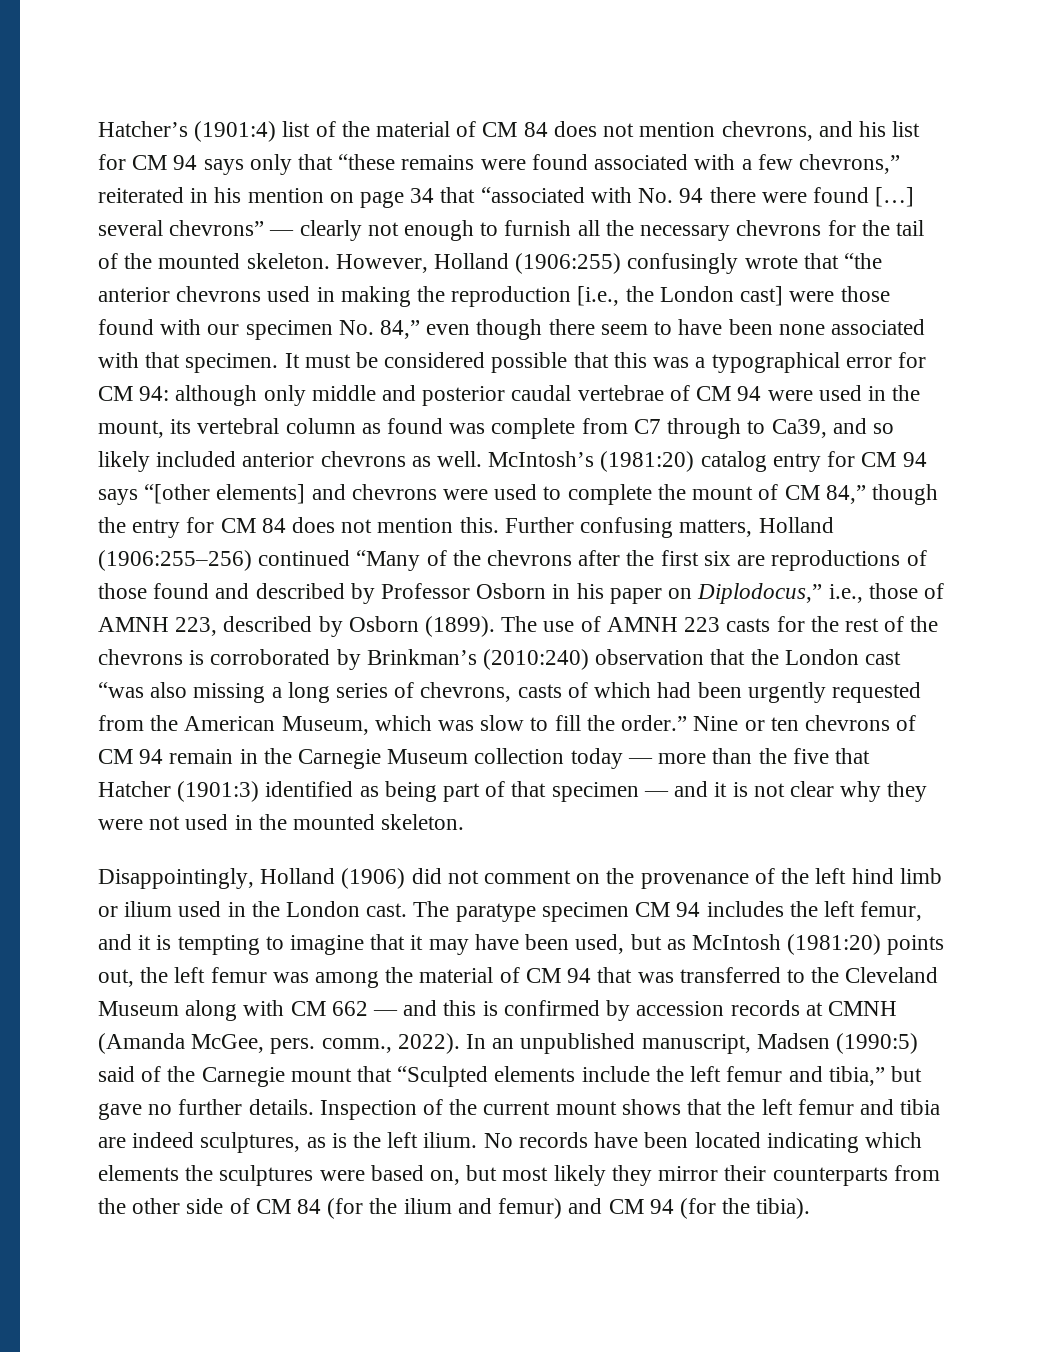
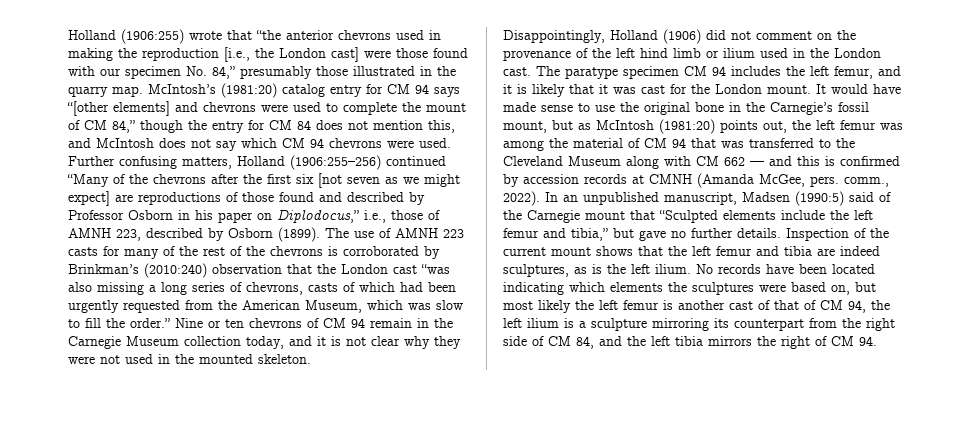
- Hatcher’s (1901:4) list of the material of CM 84 does not mention chevrons, and his list for CM 94 says only that “these remains were found associated with a few chevrons,” reiterated in his mention on page 34 that “associated with No. 94 there were found […] several chevrons” — clearly not enough to furnish all the necessary chevrons for the tail of the mounted skeleton. However, Holland (1906:255) confusingly wrote that “the anterior chevrons used in making the reproduction [i.e., the London cast] were those found with our specimen No. 84,” even though there seem to have been none associated with that specimen. It must be considered possible that this was a typographical error for CM 94: although only middle and posterior caudal vertebrae of CM 94 were used in the mount, its vertebral column as found was complete from C7 through to Ca39, and so likely included anterior chevrons as well.
+ Holland (1906:255) wrote that “the anterior chevrons used in making the reproduction [i.e., the London cast] were those found with our specimen No. 84,” presumably those illustrated in the quarry map.
- McIntosh’s (1981:20) catalog entry for CM 94 says “[other elements] and chevrons were used to complete the mount of CM 84,” though the entry for CM 84 does not mention this.
+ McIntosh’s (1981:20) catalog entry for CM 94 says “[other elements] and chevrons were used to complete the mount of CM 84,” though the entry for CM 84 does not mention this, and McIntosh does not say which CM 94 chevrons were used.
- Further confusing matters, Holland (1906:255–256) continued “Many of the chevrons after the first six are reproductions of those found and described by Professor Osborn in his paper on Diplodocus,” i.e., those of AMNH 223, described by Osborn (1899).
+ Further confusing matters, Holland (1906:255–256) continued “Many of the chevrons after the first six [not seven as we might expect] are reproductions of those found and described by Professor Osborn in his paper on Diplodocus,” i.e., those of AMNH 223, described by Osborn (1899).
- The use of AMNH 223 casts for the rest of the chevrons is corroborated by Brinkman’s (2010:240) observation that the London cast “was also missing a long series of chevrons, casts of which had been urgently requested from the American Museum, which was slow to fill the order.”
+ The use of AMNH 223 casts for many of the rest of the chevrons is corroborated by Brinkman’s (2010:240) observation that the London cast “was also missing a long series of chevrons, casts of which had been urgently requested from the American Museum, which was slow to fill the order.”
- Nine or ten chevrons of CM 94 remain in the Carnegie Museum collection today — more than the five that Hatcher (1901:3) identified as being part of that specimen — and it is not clear why they were not used in the mounted skeleton.
+ Nine or ten chevrons of CM 94 remain in the Carnegie Museum collection today, and it is not clear why they were not used in the mounted skeleton.
- The paratype specimen CM 94 includes the left femur, and it is tempting to imagine that it may have been used, but as McIntosh (1981:20) points out, the left femur was among the material of CM 94 that was transferred to the Cleveland Museum along with CM 662 — and this is confirmed by accession records at CMNH (Amanda McGee, pers. comm., 2022).
+ The paratype specimen CM 94 includes the left femur, and it is likely that it was cast for the London mount. It would have made sense to use the original bone in the Carnegie’s fossil mount, but as McIntosh (1981:20) points out, the left femur was among the material of CM 94 that was transferred to the Cleveland Museum along with CM 662 — and this is confirmed by accession records at CMNH (Amanda McGee, pers. comm., 2022).
- No records have been located indicating which elements the sculptures were based on, but most likely they mirror their counterparts from the other side of CM 84 (for the ilium and femur) and CM 94 (for the tibia).
+ No records have been located indicating which elements the sculptures were based on, but most likely the left femur is another cast of that of CM 94, the left ilium is a sculpture mirroring its counterpart from the right side of CM 84, and the left tibia mirrors the right of CM 94.

